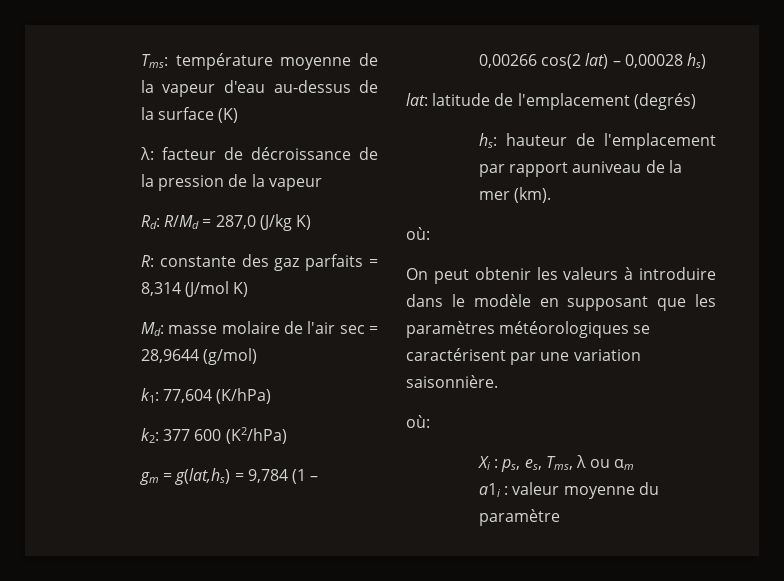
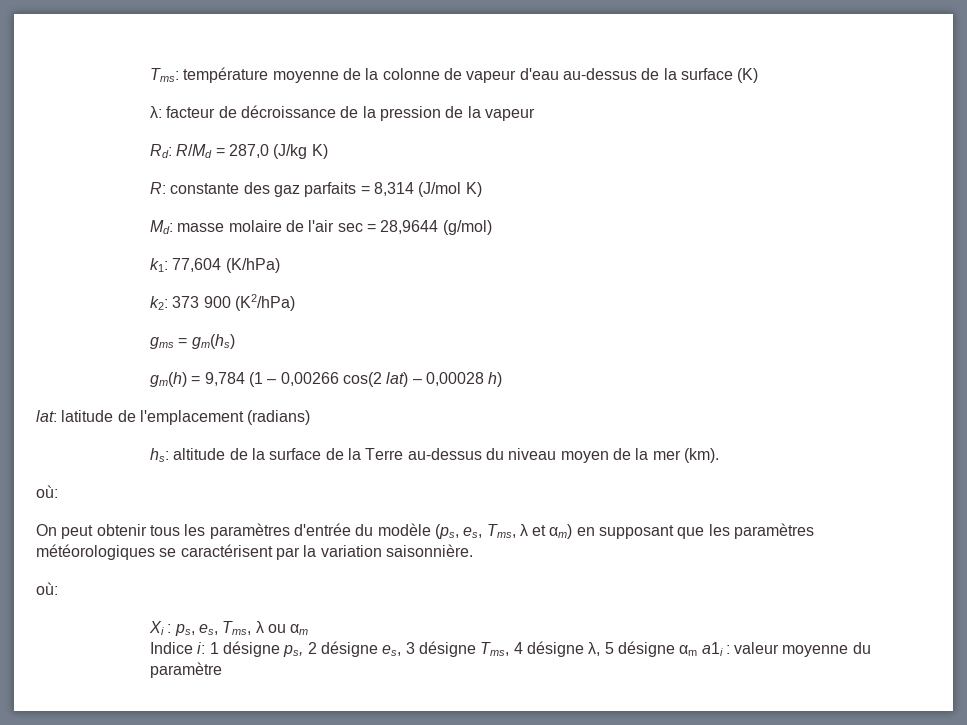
- Tms: température moyenne de la vapeur d'eau au-dessus de la surface (K)
+ Tms: température moyenne de la colonne de vapeur d'eau au-dessus de la surface (K)
- k2: 377 600 (K2/hPa)
+ k2: 373 900 (K2/hPa)
- gm = g(lat,hs) = 9,784 (1 – 0,00266 cos(2 lat) – 0,00028 hs)
+ gms = gm(hs)
+ gm(h) = 9,784 (1 – 0,00266 cos(2 lat) – 0,00028 h)
- lat: latitude de l'emplacement (degrés)
+ lat: latitude de l'emplacement (radians)
- hs: hauteur de l'emplacement par rapport auniveau de la mer (km).
+ hs: altitude de la surface de la Terre au-dessus du niveau moyen de la mer (km).
- On peut obtenir les valeurs à introduire dans le modèle en supposant que les paramètres météorologiques se caractérisent par une variation saisonnière.
+ On peut obtenir tous les paramètres d'entrée du modèle (ps, es, Tms, λ et αm) en supposant que les paramètres météorologiques se caractérisent par la variation saisonnière.
- a1i : valeur moyenne du paramètre
+ Indice i: 1 désigne ps, 2 désigne es, 3 désigne Tms, 4 désigne λ, 5 désigne αm a1i : valeur moyenne du paramètre

